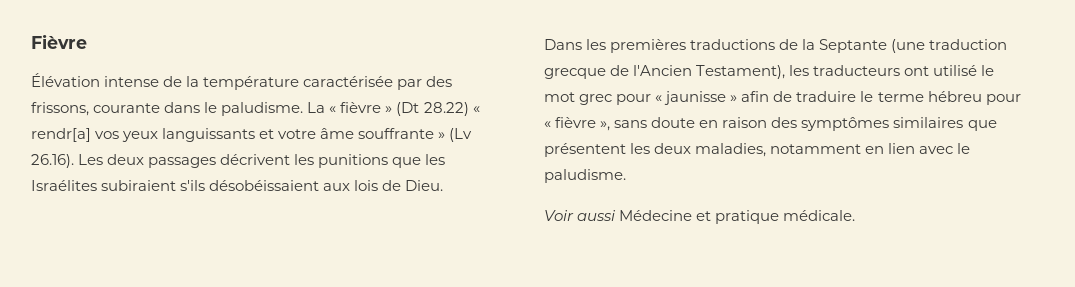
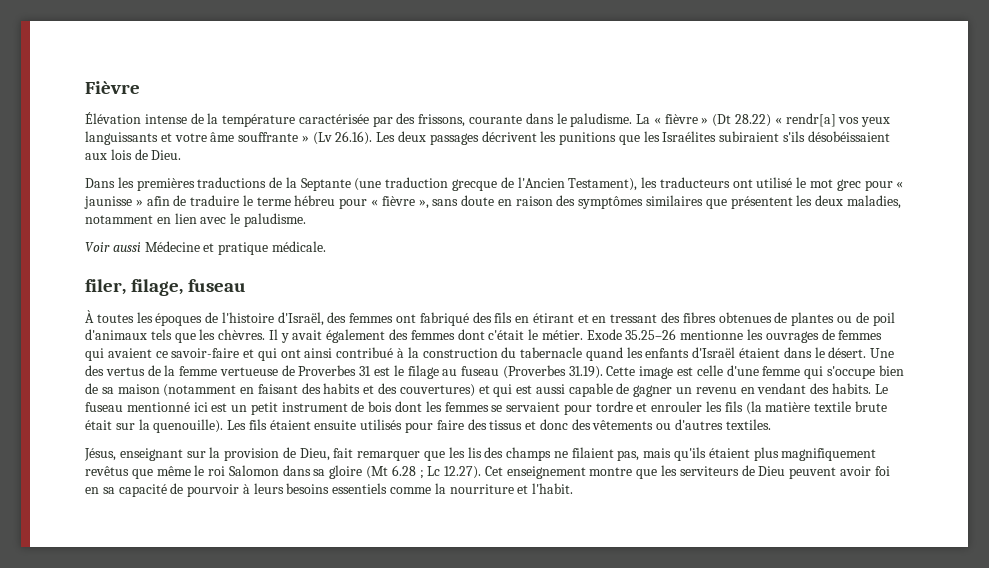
+ filer, filage, fuseau
+ À toutes les époques de l'histoire d'Israël, des femmes ont fabriqué des fils en étirant et en tressant des fibres obtenues de plantes ou de poil d'animaux tels que les chèvres. Il y avait également des femmes dont c'était le métier. Exode 35.25–26 mentionne les ouvrages de femmes qui avaient ce savoir-faire et qui ont ainsi contribué à la construction du tabernacle quand les enfants d'Israël étaient dans le désert. Une des vertus de la femme vertueuse de Proverbes 31 est le filage au fuseau (Proverbes 31.19). Cette image est celle d'une femme qui s'occupe bien de sa maison (notamment en faisant des habits et des couvertures) et qui est aussi capable de gagner un revenu en vendant des habits. Le fuseau mentionné ici est un petit instrument de bois dont les femmes se servaient pour tordre et enrouler les fils (la matière textile brute était sur la quenouille). Les fils étaient ensuite utilisés pour faire des tissus et donc des vêtements ou d'autres textiles.
+ Jésus, enseignant sur la provision de Dieu, fait remarquer que les lis des champs ne filaient pas, mais qu'ils étaient plus magnifiquement revêtus que même le roi Salomon dans sa gloire (Mt 6.28 ; Lc 12.27). Cet enseignement montre que les serviteurs de Dieu peuvent avoir foi en sa capacité de pourvoir à leurs besoins essentiels comme la nourriture et l'habit.

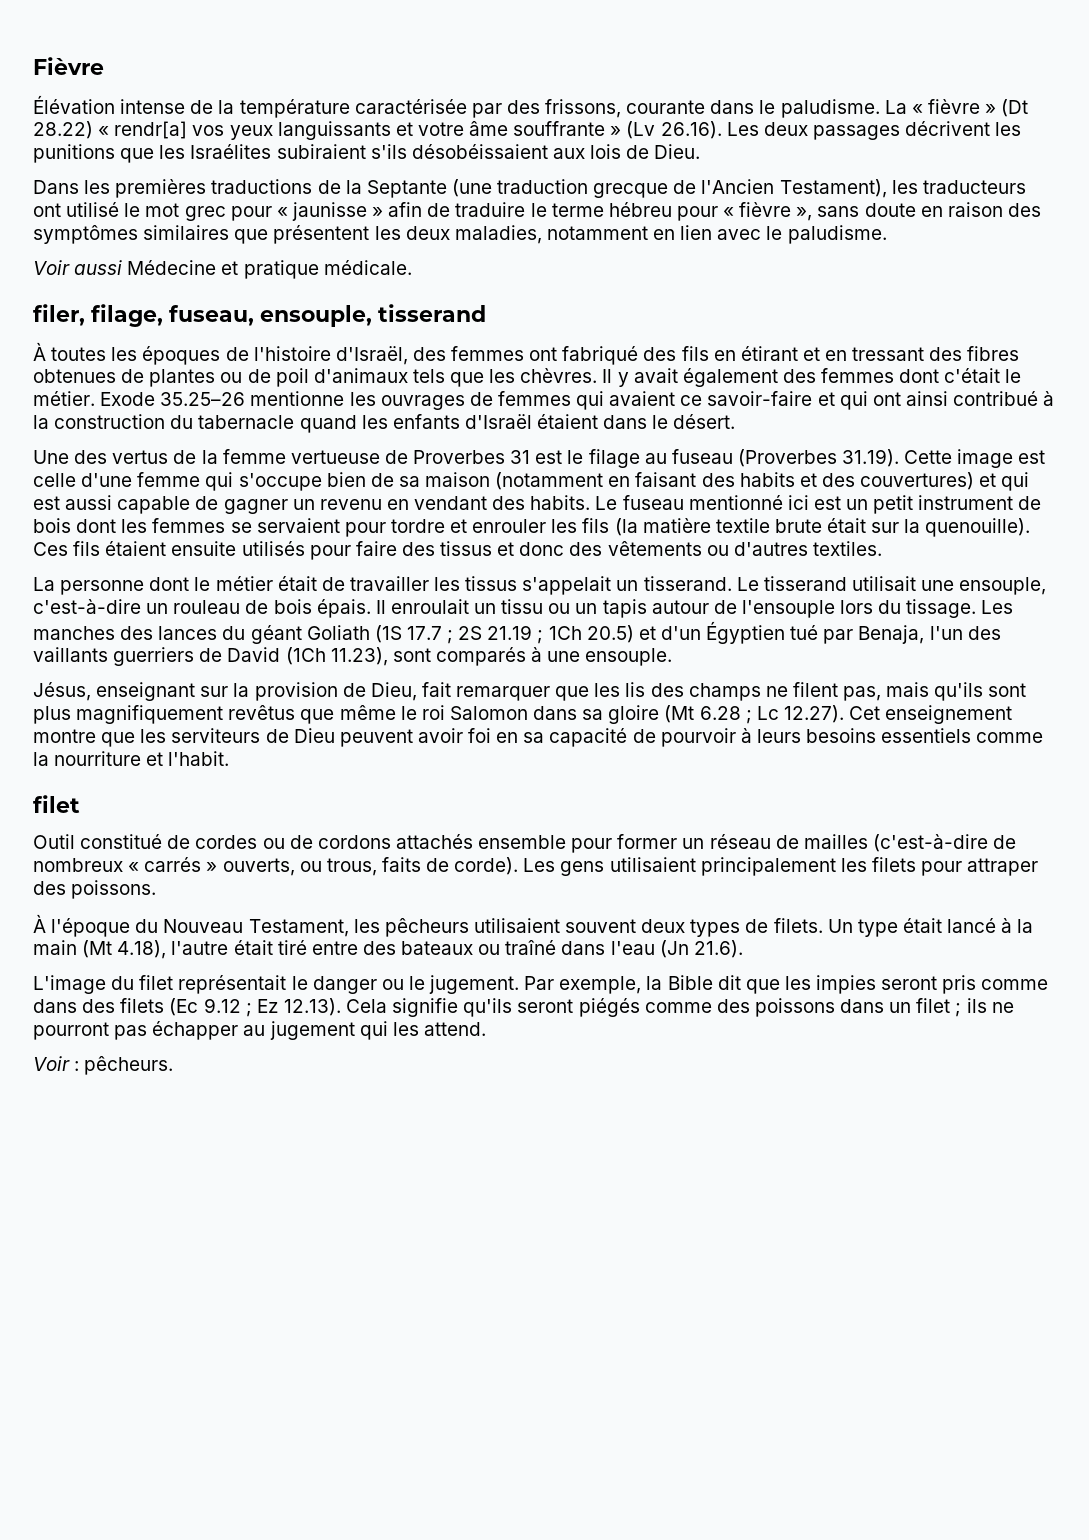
- filer, filage, fuseau
+ filer, filage, fuseau, ensouple, tisserand
- Exode 35.25–26 mentionne les ouvrages de femmes qui avaient ce savoir-faire et qui ont ainsi contribué à la construction du tabernacle quand les enfants d'Israël étaient dans le désert. Une des vertus de la femme vertueuse de Proverbes 31 est le filage au fuseau (Proverbes 31.19). Cette image est celle d'une femme qui s'occupe bien de sa maison (notamment en faisant des habits et des couvertures) et qui est aussi capable de gagner un revenu en vendant des habits.
+ Exode 35.25–26 mentionne les ouvrages de femmes qui avaient ce savoir-faire et qui ont ainsi contribué à la construction du tabernacle quand les enfants d'Israël étaient dans le désert.
+ Une des vertus de la femme vertueuse de Proverbes 31 est le filage au fuseau (Proverbes 31.19). Cette image est celle d'une femme qui s'occupe bien de sa maison (notamment en faisant des habits et des couvertures) et qui est aussi capable de gagner un revenu en vendant des habits.
- Les fils étaient ensuite utilisés pour faire des tissus et donc des vêtements ou d'autres textiles.
+ Ces fils étaient ensuite utilisés pour faire des tissus et donc des vêtements ou d'autres textiles.
+ La personne dont le métier était de travailler les tissus s'appelait un tisserand. Le tisserand utilisait une ensouple, c'est-à-dire un rouleau de bois épais. Il enroulait un tissu ou un tapis autour de l'ensouple lors du tissage. Les manches des lances du géant Goliath (1S 17.7 ; 2S 21.19 ; 1Ch 20.5) et d'un Égyptien tué par Benaja, l'un des vaillants guerriers de David (1Ch 11.23), sont comparés à une ensouple.
- Jésus, enseignant sur la provision de Dieu, fait remarquer que les lis des champs ne filaient pas, mais qu'ils étaient plus magnifiquement revêtus que même le roi Salomon dans sa gloire (Mt 6.28 ; Lc 12.27). Cet enseignement montre que les serviteurs de Dieu peuvent avoir foi en sa capacité de pourvoir à leurs besoins essentiels comme la nourriture et l'habit.
+ Jésus, enseignant sur la provision de Dieu, fait remarquer que les lis des champs ne filent pas, mais qu'ils sont plus magnifiquement revêtus que même le roi Salomon dans sa gloire (Mt 6.28 ; Lc 12.27). Cet enseignement montre que les serviteurs de Dieu peuvent avoir foi en sa capacité de pourvoir à leurs besoins essentiels comme la nourriture et l'habit.
+ filet
+ Outil constitué de cordes ou de cordons attachés ensemble pour former un réseau de mailles (c'est-à-dire de nombreux « carrés » ouverts, ou trous, faits de corde). Les gens utilisaient principalement les filets pour attraper des poissons.
+ À l'époque du Nouveau Testament, les pêcheurs utilisaient souvent deux types de filets. Un type était lancé à la main (Mt 4.18), l'autre était tiré entre des bateaux ou traîné dans l'eau (Jn 21.6).
+ L'image du filet représentait le danger ou le jugement. Par exemple, la Bible dit que les impies seront pris comme dans des filets (Ec 9.12 ; Ez 12.13). Cela signifie qu'ils seront piégés comme des poissons dans un filet ; ils ne pourront pas échapper au jugement qui les attend.
+ Voir : pêcheurs.

